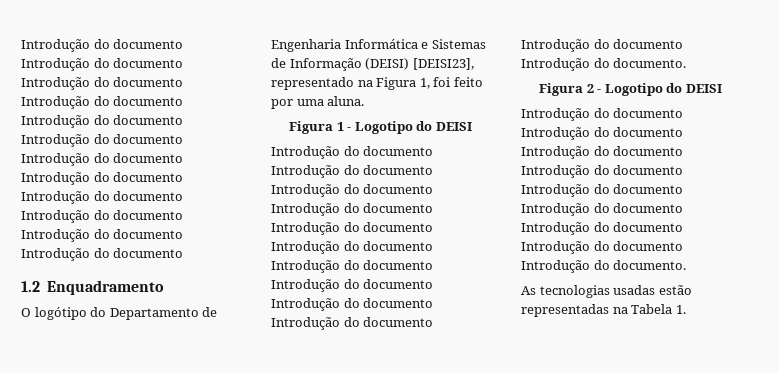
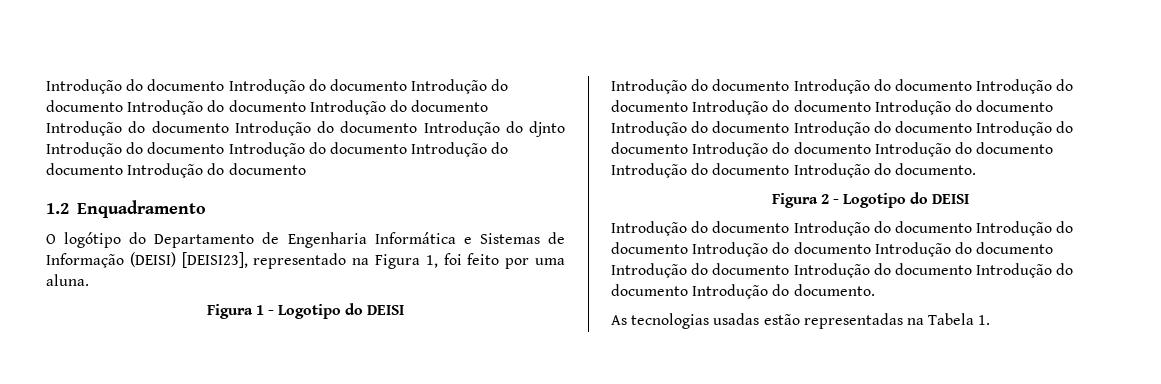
- Introdução do documento Introdução do documento Introdução do documento Introdução do documento Introdução do documento Introdução do documento Introdução do documento Introdução do documento Introdução do documento Introdução do documento Introdução do documento Introdução do documento
+ Introdução do documento Introdução do documento Introdução do documento Introdução do documento Introdução do documento Introdução do documento Introdução do documento Introdução do djnto Introdução do documento Introdução do documento Introdução do documento Introdução do documento

